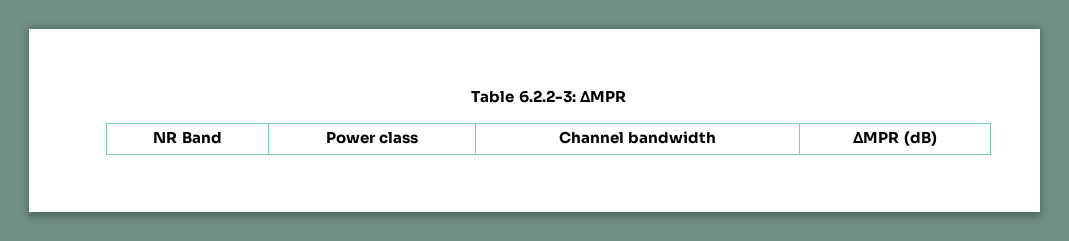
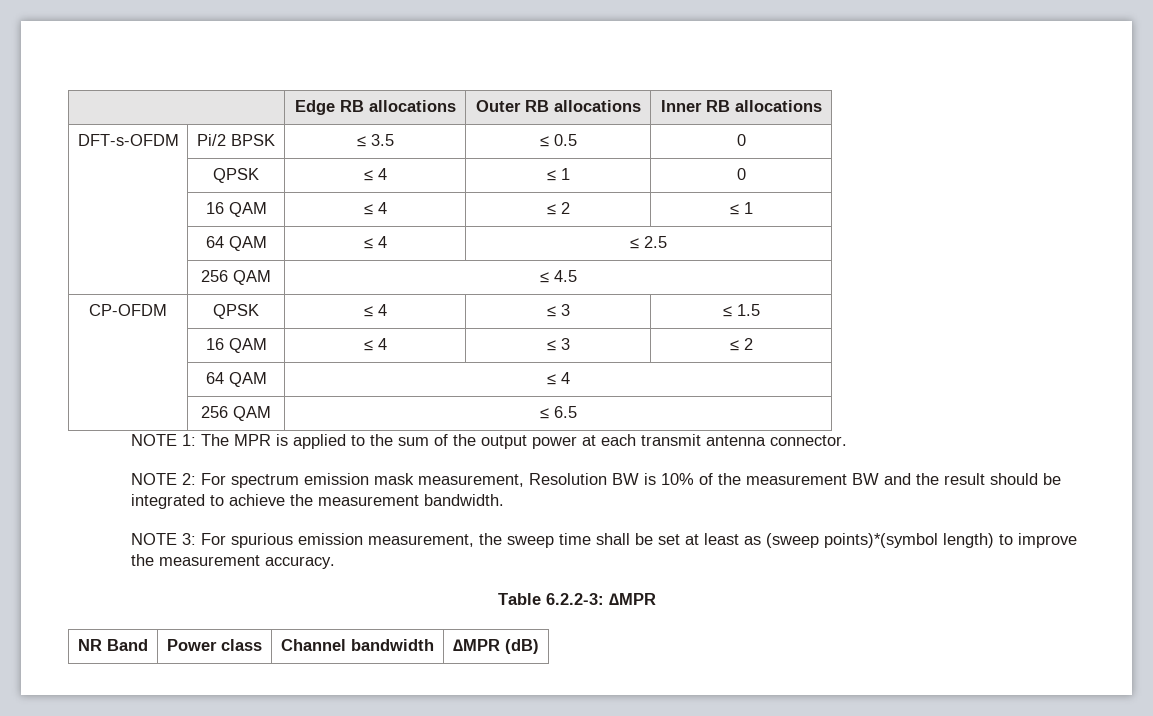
+ | Edge RB allocations | Outer RB allocations | Inner RB allocations
+ DFT-s-OFDM | Pi/2 BPSK | ≤ 3.5 | ≤ 0.5 | 0
+ | QPSK | ≤ 4 | ≤ 1 | 0
+ | 16 QAM | ≤ 4 | ≤ 2 | ≤ 1
+ | 64 QAM | ≤ 4 | ≤ 2.5
+ | 256 QAM | ≤ 4.5
+ CP-OFDM | QPSK | ≤ 4 | ≤ 3 | ≤ 1.5
+ | 16 QAM | ≤ 4 | ≤ 3 | ≤ 2
+ | 64 QAM | ≤ 4
+ | 256 QAM | ≤ 6.5
+ NOTE 1: The MPR is applied to the sum of the output power at each transmit antenna connector.
+ NOTE 2: For spectrum emission mask measurement, Resolution BW is 10% of the measurement BW and the result should be integrated to achieve the measurement bandwidth.
+ NOTE 3: For spurious emission measurement, the sweep time shall be set at least as (sweep points)*(symbol length) to improve the measurement accuracy.

